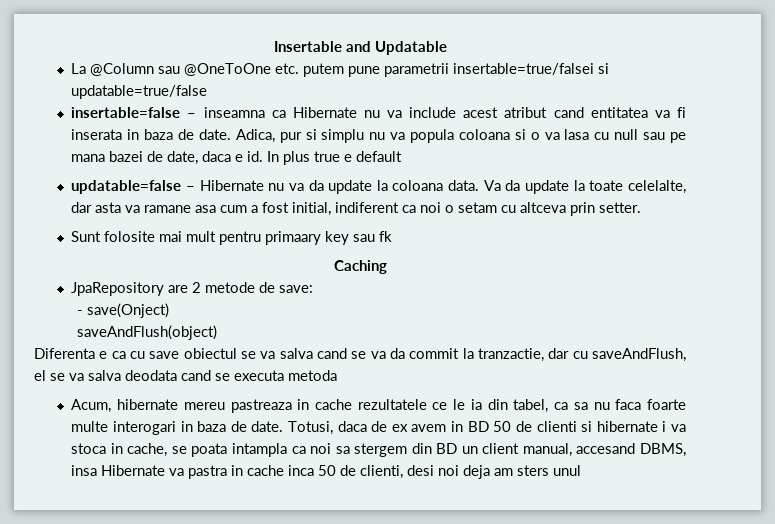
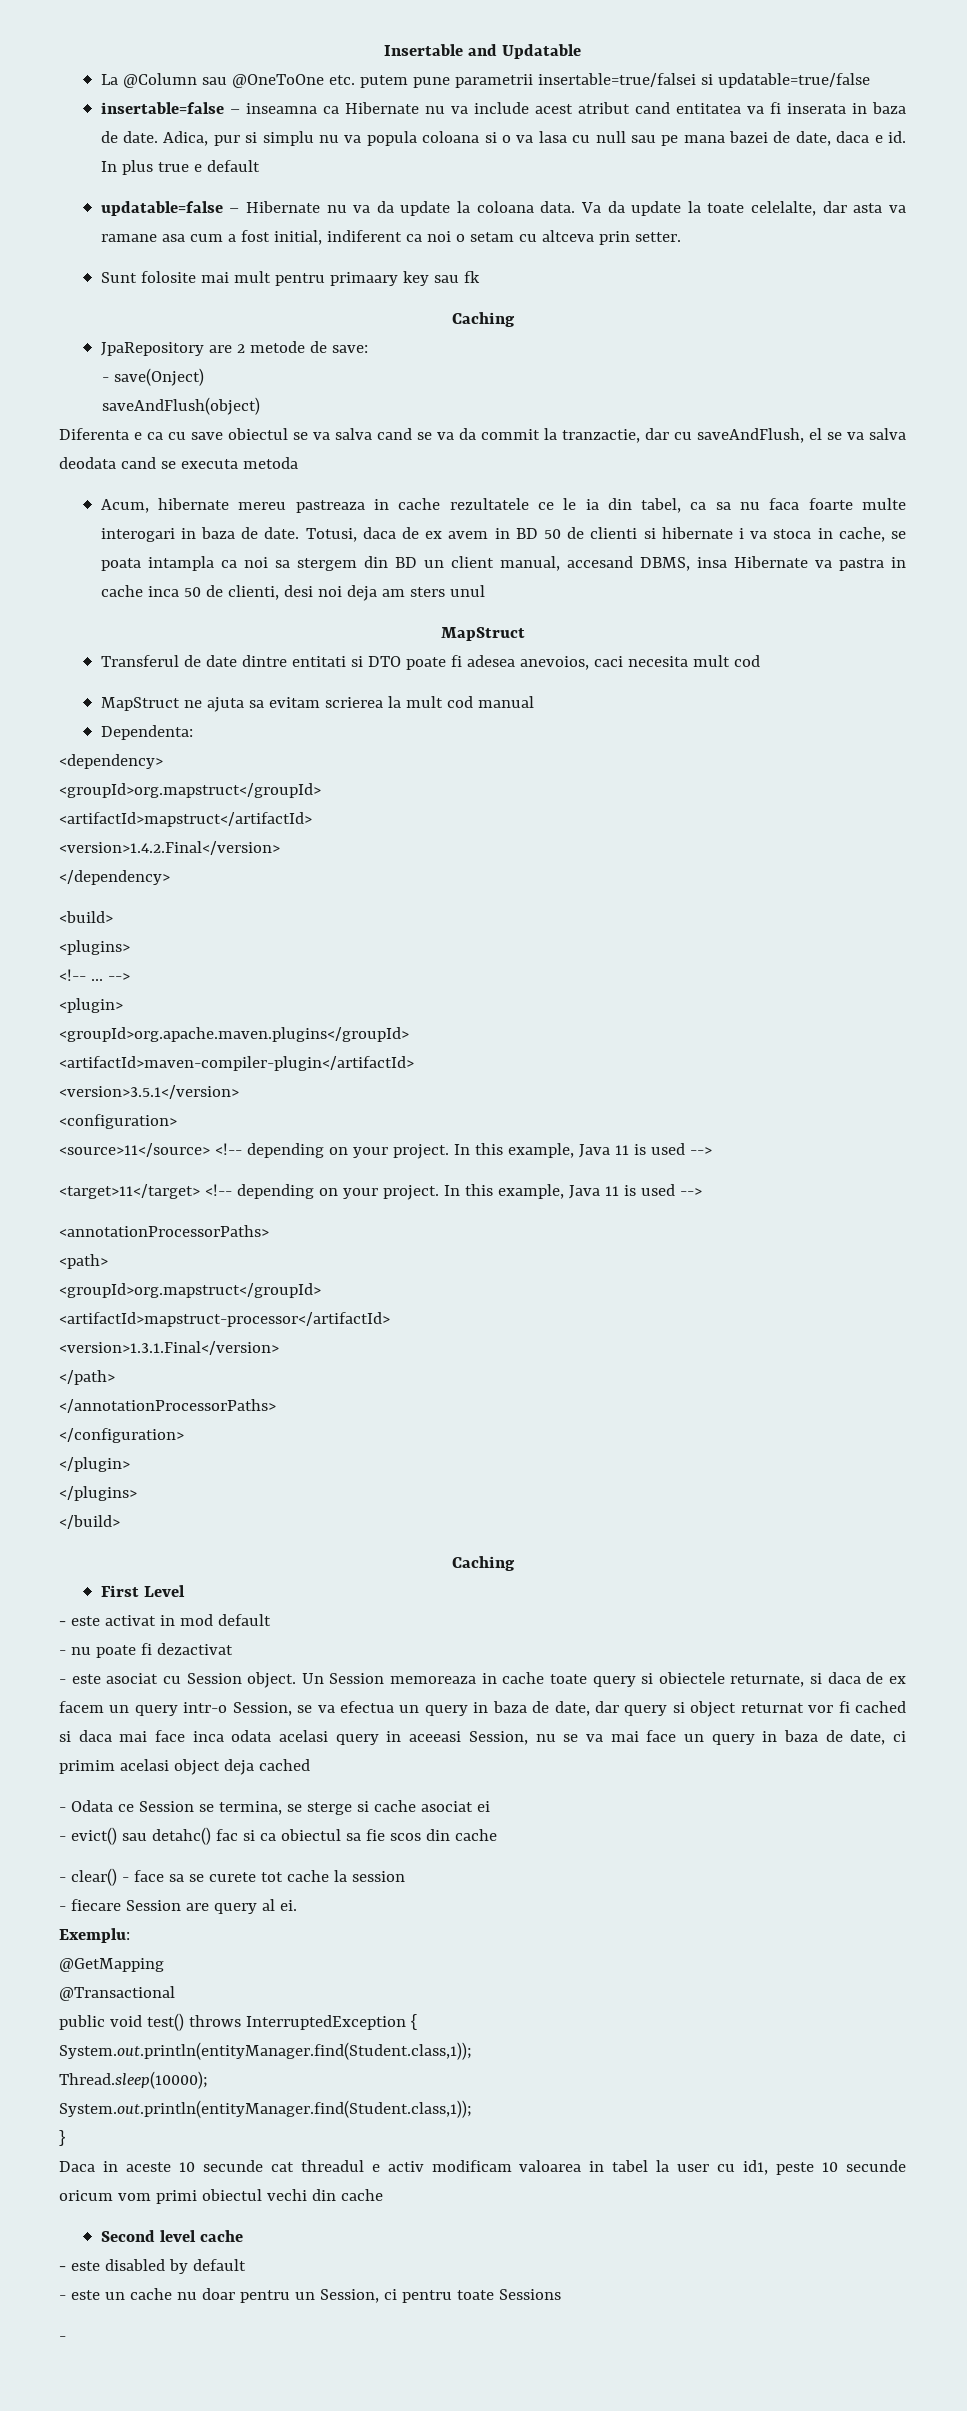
  Totusi, daca de ex avem in BD 50 de clienti si hibernate i va stoca in cache, se poata intampla ca noi sa stergem din BD un client manual, accesand DBMS, insa Hibernate va pastra in cache inca 50 de clienti, desi noi deja am sters unul
+ MapStruct
+ Transferul de date dintre entitati si DTO poate fi adesea anevoios, caci necesita mult cod
+ MapStruct ne ajuta sa evitam scrierea la mult cod manual
+ Dependenta:
+ <dependency>
+ <groupId>org.mapstruct</groupId>
+ <artifactId>mapstruct</artifactId>
+ <version>1.4.2.Final</version>
+ </dependency>
+ <build>
+ <plugins>
+ <!-- ... -->
+ <plugin>
+ <groupId>org.apache.maven.plugins</groupId>
+ <artifactId>maven-compiler-plugin</artifactId>
+ <version>3.5.1</version>
+ <configuration>
+ <source>11</source> <!-- depending on your project. In this example, Java 11 is used -->
+ <target>11</target> <!-- depending on your project. In this example, Java 11 is used -->
+ <annotationProcessorPaths>
+ <path>
+ <groupId>org.mapstruct</groupId>
+ <artifactId>mapstruct-processor</artifactId>
+ <version>1.3.1.Final</version>
+ </path>
+ </annotationProcessorPaths>
+ </configuration>
+ </plugin>
+ </plugins>
+ </build>
+ Caching
+ First Level
+ - este activat in mod default
+ - nu poate fi dezactivat
+ - este asociat cu Session object. Un Session memoreaza in cache toate query si obiectele returnate, si daca de ex facem un query intr-o Session, se va efectua un query in baza de date, dar query si object returnat vor fi cached si daca mai face inca odata acelasi query in aceeasi Session, nu se va mai face un query in baza de date, ci primim acelasi object deja cached
+ - Odata ce Session se termina, se sterge si cache asociat ei
+ - evict() sau detahc() fac si ca obiectul sa fie scos din cache
+ - clear() - face sa se curete tot cache la session
+ - fiecare Session are query al ei.
+ Exemplu:
+ @GetMapping
+ @Transactional
+ public void test() throws InterruptedException {
+ System.out.println(entityManager.find(Student.class,1));
+ Thread.sleep(10000);
+ System.out.println(entityManager.find(Student.class,1));
+ }
+ Daca in aceste 10 secunde cat threadul e activ modificam valoarea in tabel la user cu id1, peste 10 secunde oricum vom primi obiectul vechi din cache
+ Second level cache
+ - este disabled by default
+ - este un cache nu doar pentru un Session, ci pentru toate Sessions
+ -

